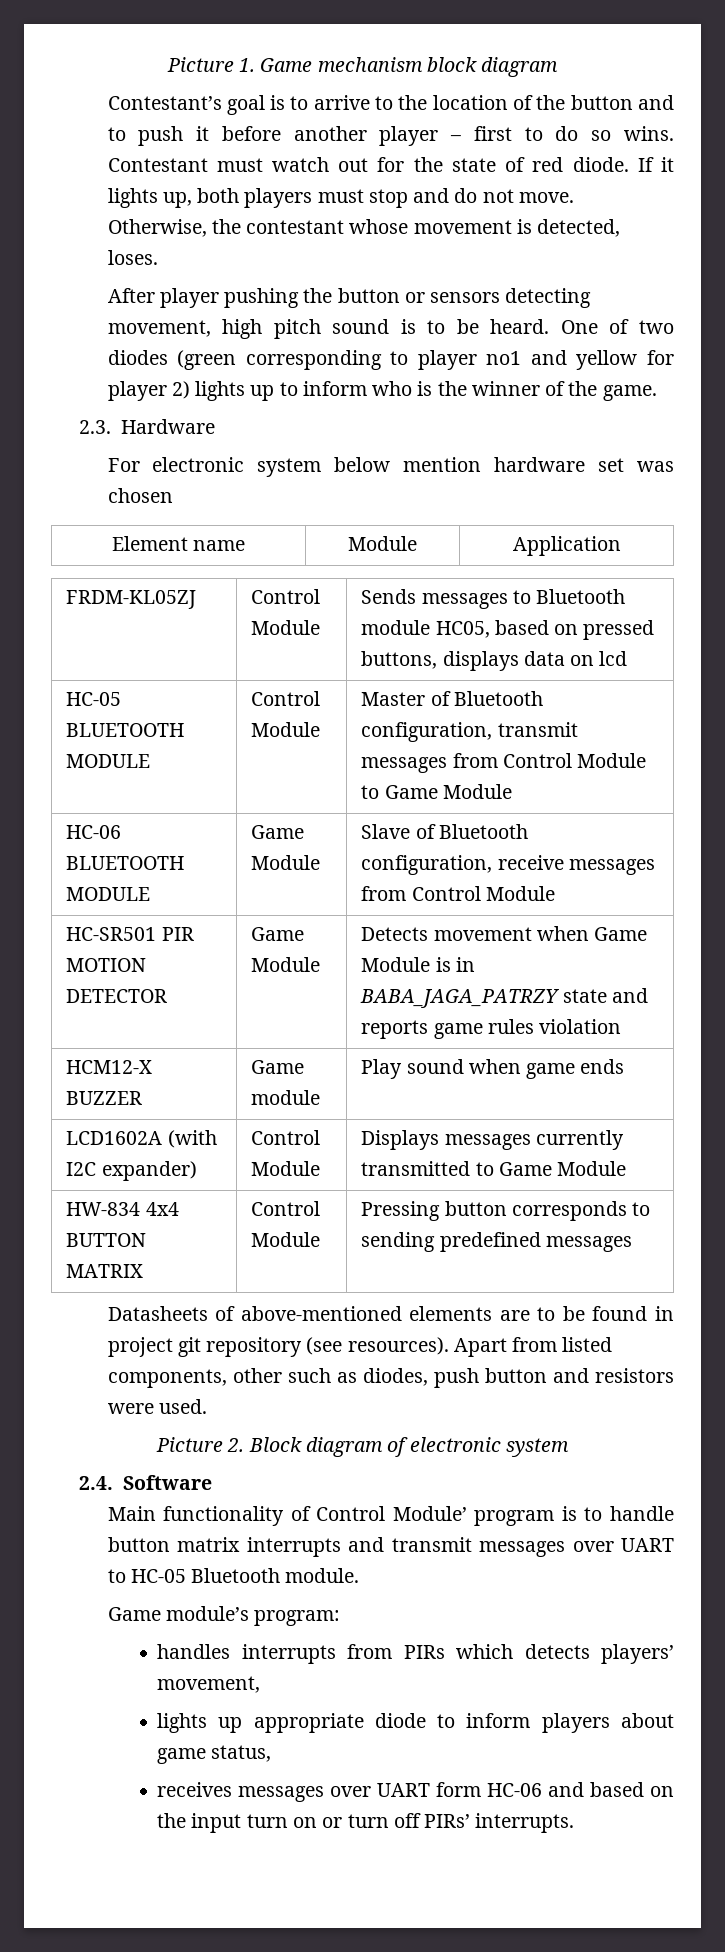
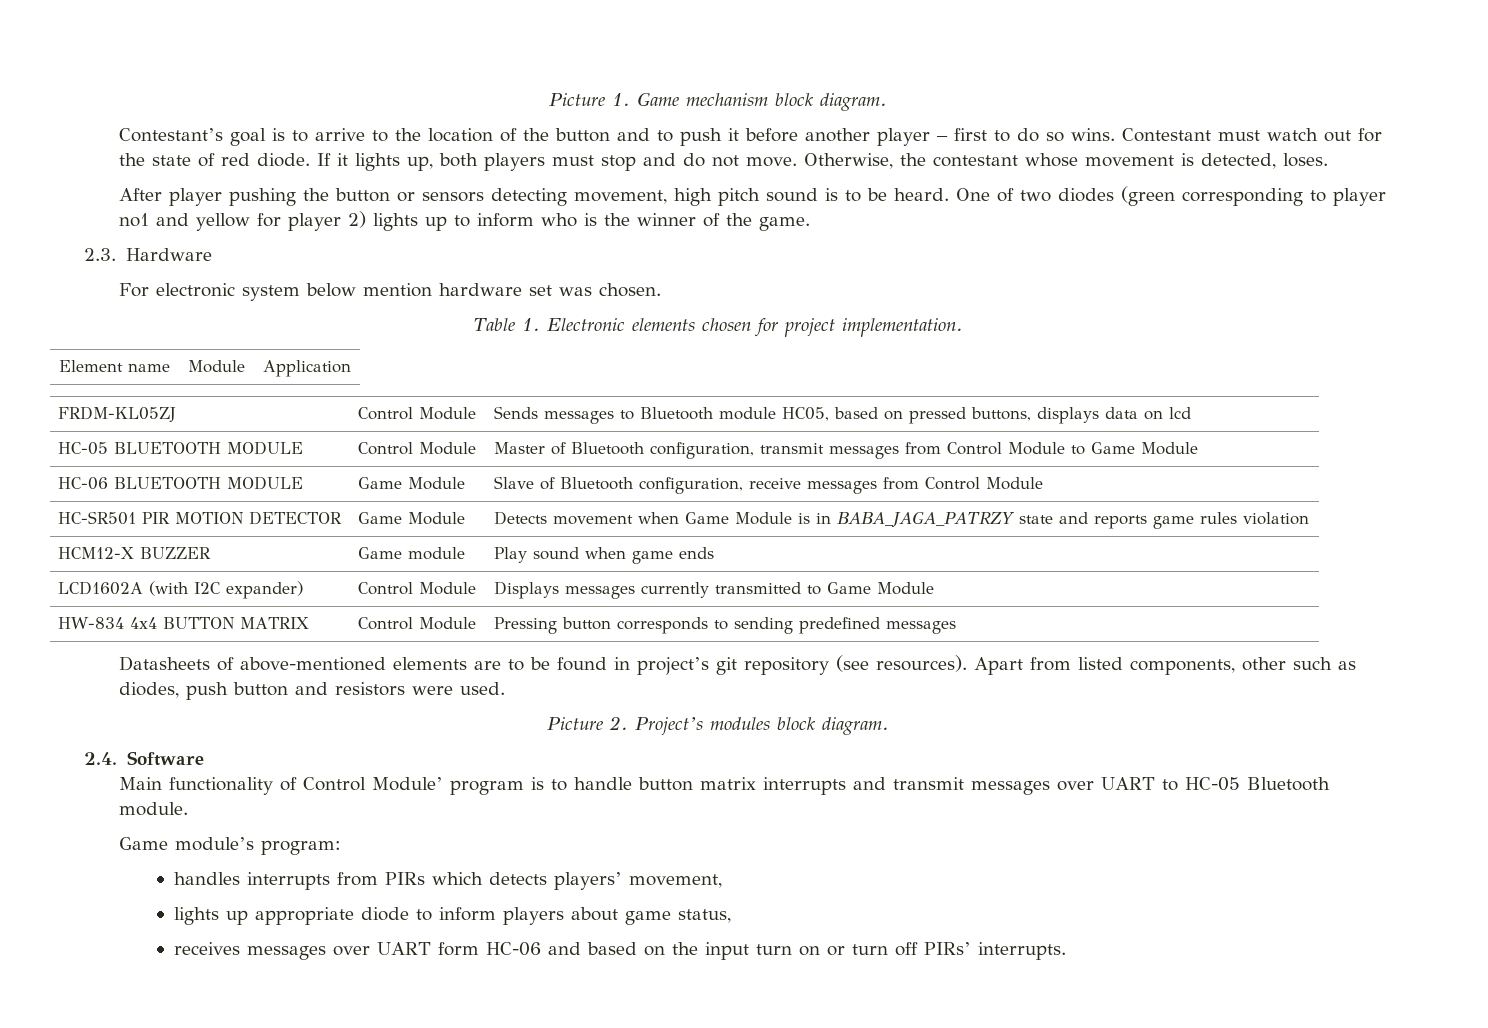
- Picture 1. Game mechanism block diagram
+ Picture 1. Game mechanism block diagram.
- For electronic system below mention hardware set was chosen
+ For electronic system below mention hardware set was chosen.
+ Table 1. Electronic elements chosen for project implementation.
- Datasheets of above-mentioned elements are to be found in project git repository (see resources).
+ Datasheets of above-mentioned elements are to be found in project’s git repository (see resources).
- Picture 2. Block diagram of electronic system
+ Picture 2. Project’s modules block diagram.

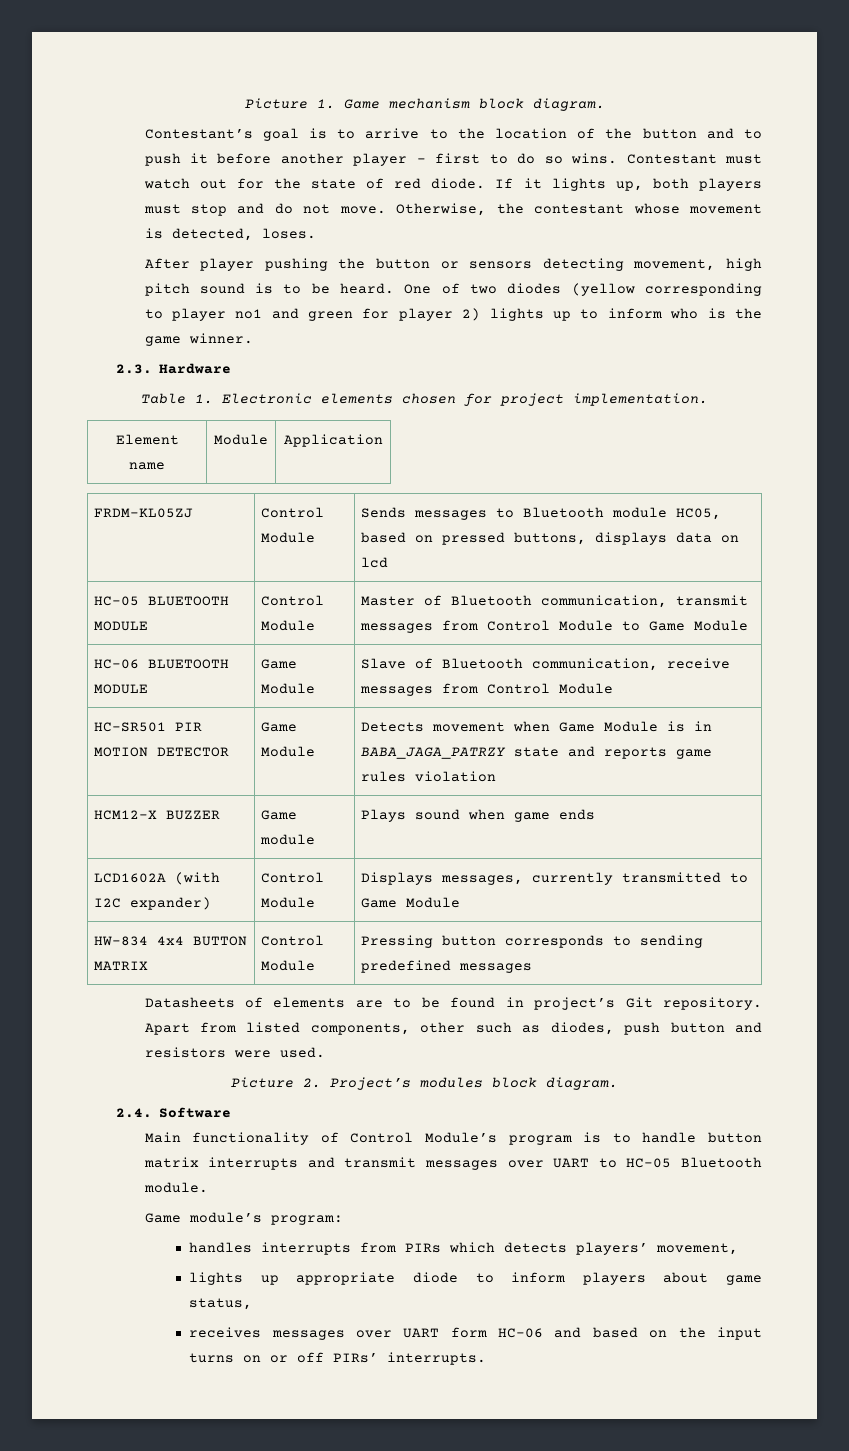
- One of two diodes (green corresponding to player no1 and yellow for player 2) lights up to inform who is the winner of the game.
+ One of two diodes (yellow corresponding to player no1 and green for player 2) lights up to inform who is the game winner.
  2.3. Hardware
- For electronic system below mention hardware set was chosen.
- HC-05 BLUETOOTH MODULE | Control Module | Master of Bluetooth configuration, transmit messages from Control Module to Game Module
+ HC-05 BLUETOOTH MODULE | Control Module | Master of Bluetooth communication, transmit messages from Control Module to Game Module
- HC-06 BLUETOOTH MODULE | Game Module | Slave of Bluetooth configuration, receive messages from Control Module
+ HC-06 BLUETOOTH MODULE | Game Module | Slave of Bluetooth communication, receive messages from Control Module
- HCM12-X BUZZER | Game module | Play sound when game ends
+ HCM12-X BUZZER | Game module | Plays sound when game ends
- LCD1602A (with I2C expander) | Control Module | Displays messages currently transmitted to Game Module
+ LCD1602A (with I2C expander) | Control Module | Displays messages, currently transmitted to Game Module
- Datasheets of above-mentioned elements are to be found in project’s git repository (see resources).
+ Datasheets of elements are to be found in project’s Git repository.
- Main functionality of Control Module’ program is to handle button matrix interrupts and transmit messages over UART to HC-05 Bluetooth module.
+ Main functionality of Control Module’s program is to handle button matrix interrupts and transmit messages over UART to HC-05 Bluetooth module.
- receives messages over UART form HC-06 and based on the input turn on or turn off PIRs’ interrupts.
+ receives messages over UART form HC-06 and based on the input turns on or off PIRs’ interrupts.

